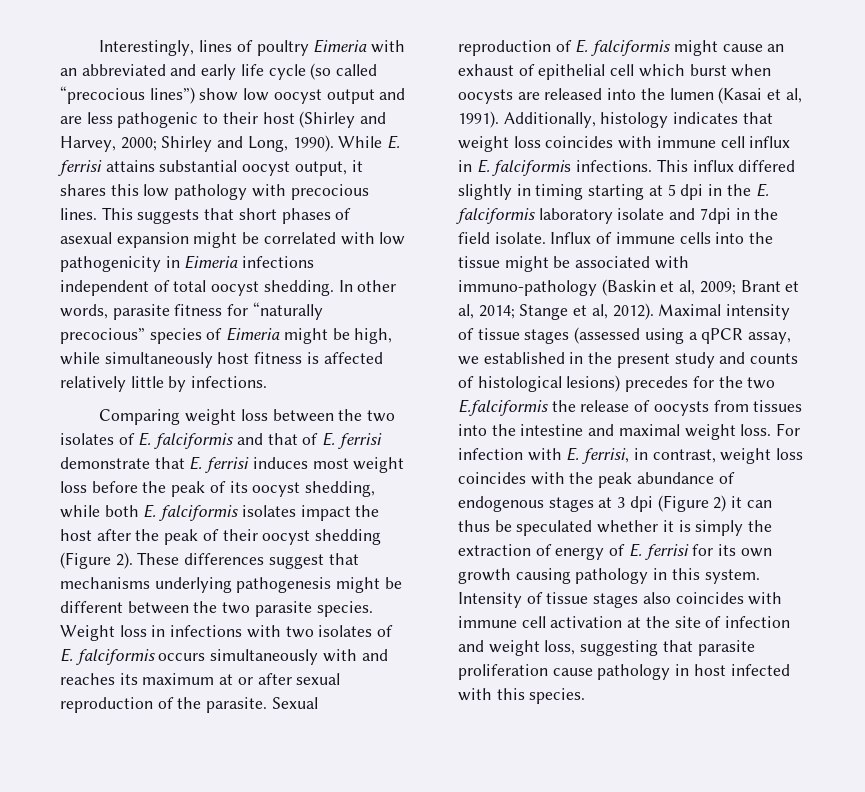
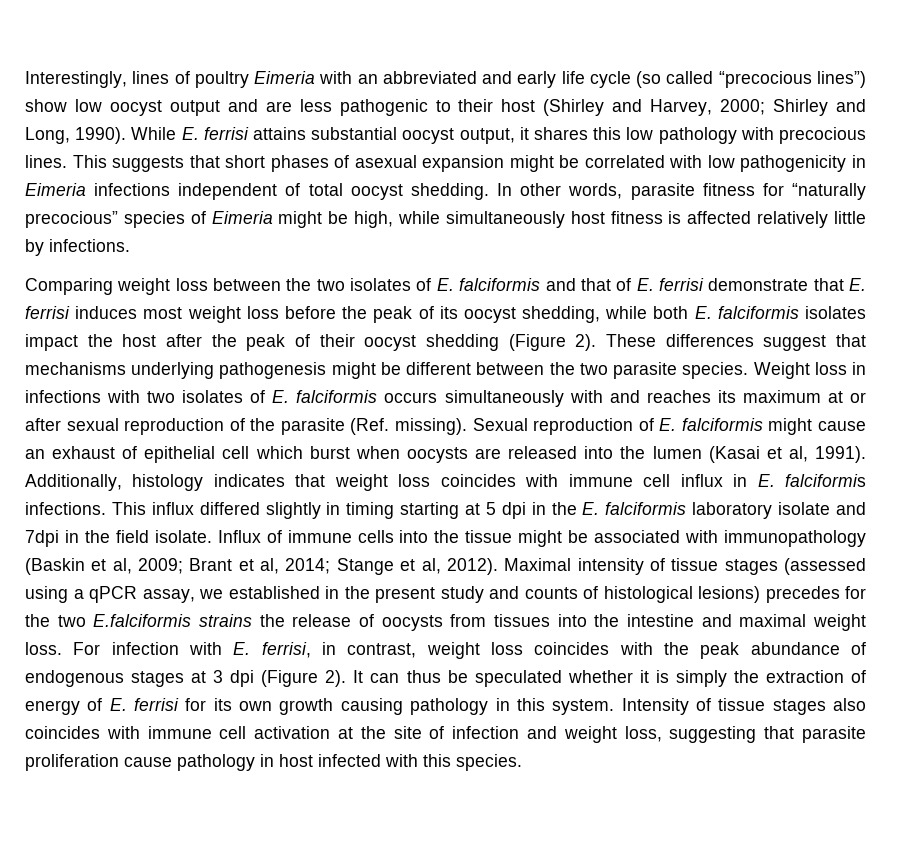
- Weight loss in infections with two isolates of E. falciformis occurs simultaneously with and reaches its maximum at or after sexual reproduction of the parasite.
+ Weight loss in infections with two isolates of E. falciformis occurs simultaneously with and reaches its maximum at or after sexual reproduction of the parasite (Ref. missing).
- Influx of immune cells into the tissue might be associated with immuno-pathology (Baskin et al, 2009; Brant et al, 2014; Stange et al, 2012).
+ Influx of immune cells into the tissue might be associated with immunopathology (Baskin et al, 2009; Brant et al, 2014; Stange et al, 2012).
- Maximal intensity of tissue stages (assessed using a qPCR assay, we established in the present study and counts of histological lesions) precedes for the two E.falciformis the release of oocysts from tissues into the intestine and maximal weight loss.
+ Maximal intensity of tissue stages (assessed using a qPCR assay, we established in the present study and counts of histological lesions) precedes for the two E.falciformis strains the release of oocysts from tissues into the intestine and maximal weight loss.
- For infection with E. ferrisi, in contrast, weight loss coincides with the peak abundance of endogenous stages at 3 dpi (Figure 2) it can thus be speculated whether it is simply the extraction of energy of E. ferrisi for its own growth causing pathology in this system.
+ For infection with E. ferrisi, in contrast, weight loss coincides with the peak abundance of endogenous stages at 3 dpi (Figure 2). It can thus be speculated whether it is simply the extraction of energy of E. ferrisi for its own growth causing pathology in this system.

